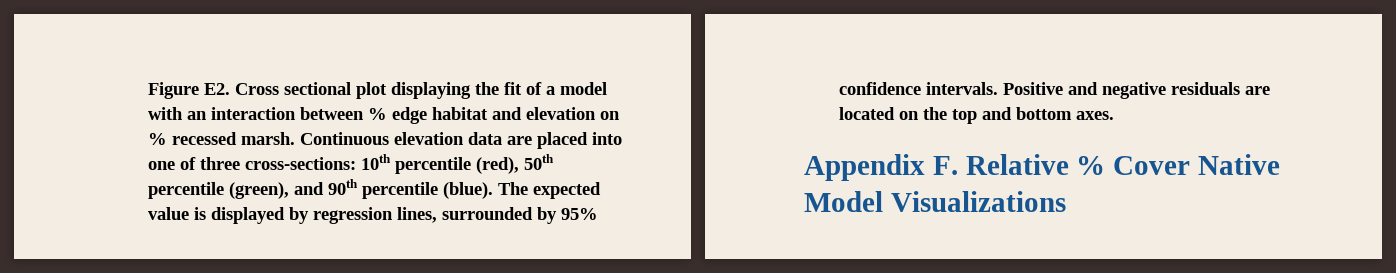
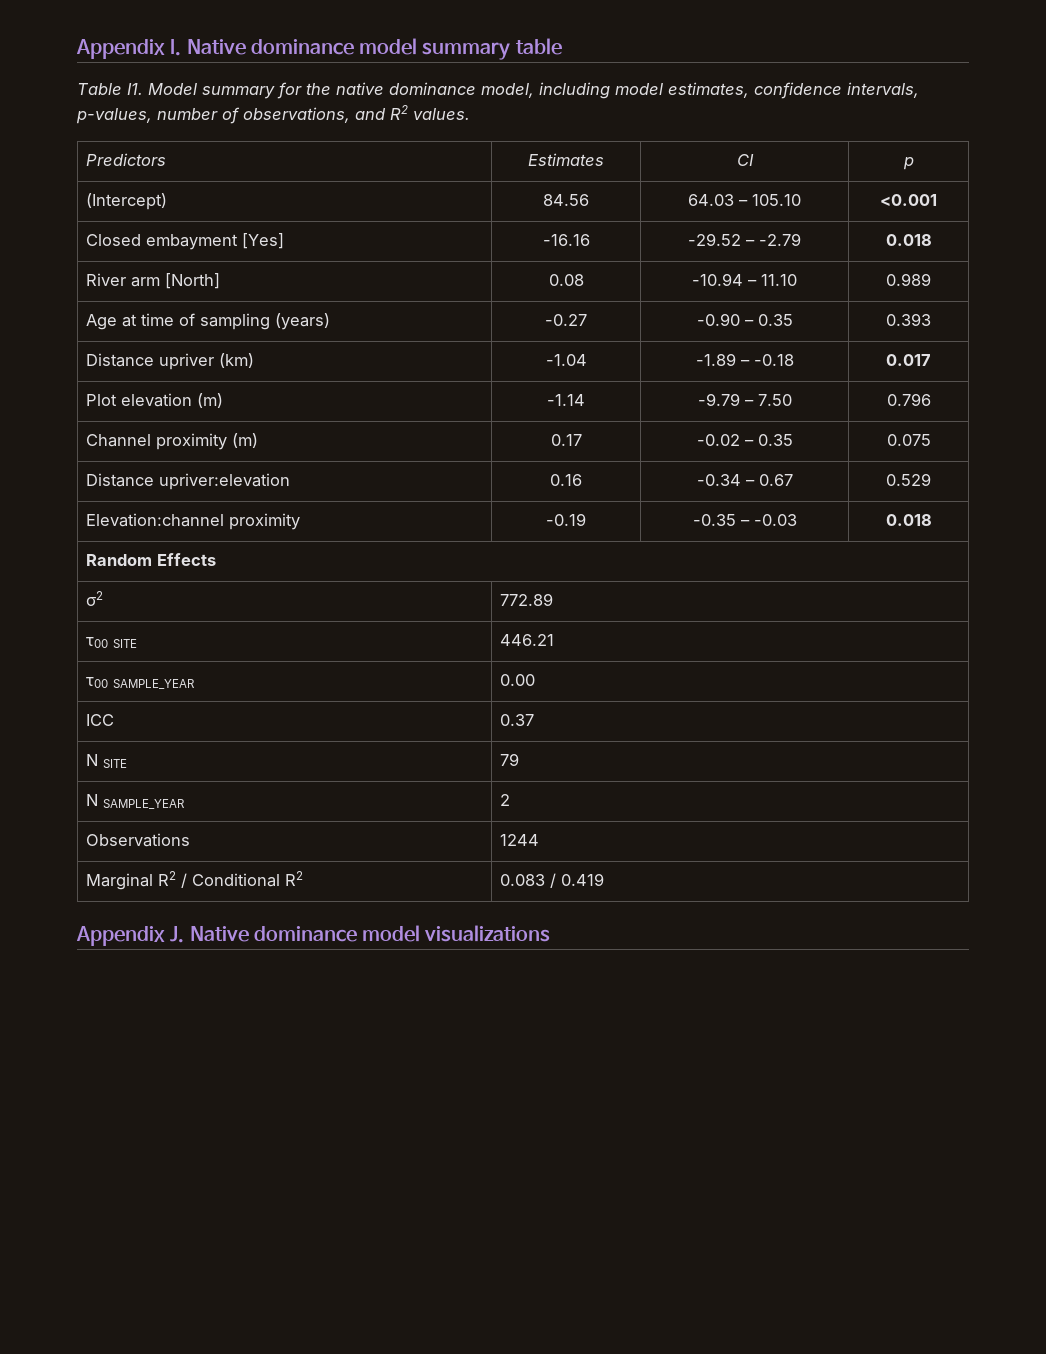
- Figure E2. Cross sectional plot displaying the fit of a model with an interaction between % edge habitat and elevation on % recessed marsh. Continuous elevation data are placed into one of three cross-sections: 10th percentile (red), 50th percentile (green), and 90th percentile (blue). The expected value is displayed by regression lines, surrounded by 95% confidence intervals. Positive and negative residuals are located on the top and bottom axes.
- Appendix F. Relative % Cover Native Model Visualizations
+ Appendix I. Native dominance model summary table
+ Table I1. Model summary for the native dominance model, including model estimates, confidence intervals, p-values, number of observations, and R2 values.
+ Predictors | Estimates | CI | p
+ (Intercept) | 84.56 | 64.03 – 105.10 | <0.001
+ Closed embayment [Yes] | -16.16 | -29.52 – -2.79 | 0.018
+ River arm [North] | 0.08 | -10.94 – 11.10 | 0.989
+ Age at time of sampling (years) | -0.27 | -0.90 – 0.35 | 0.393
+ Distance upriver (km) | -1.04 | -1.89 – -0.18 | 0.017
+ Plot elevation (m) | -1.14 | -9.79 – 7.50 | 0.796
+ Channel proximity (m) | 0.17 | -0.02 – 0.35 | 0.075
+ Distance upriver:elevation | 0.16 | -0.34 – 0.67 | 0.529
+ Elevation:channel proximity | -0.19 | -0.35 – -0.03 | 0.018
+ Random Effects
+ σ2 | 772.89
+ τ00 SITE | 446.21
+ τ00 SAMPLE_YEAR | 0.00
+ ICC | 0.37
+ N SITE | 79
+ N SAMPLE_YEAR | 2
+ Observations | 1244
+ Marginal R2 / Conditional R2 | 0.083 / 0.419
+ Appendix J. Native dominance model visualizations

